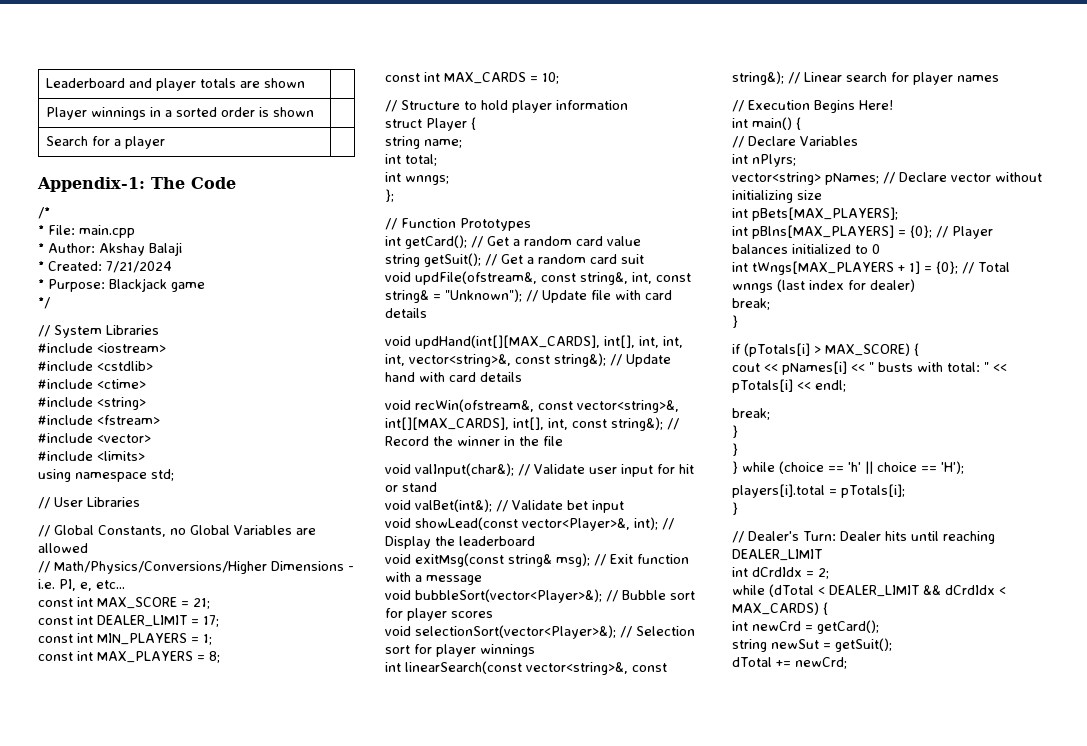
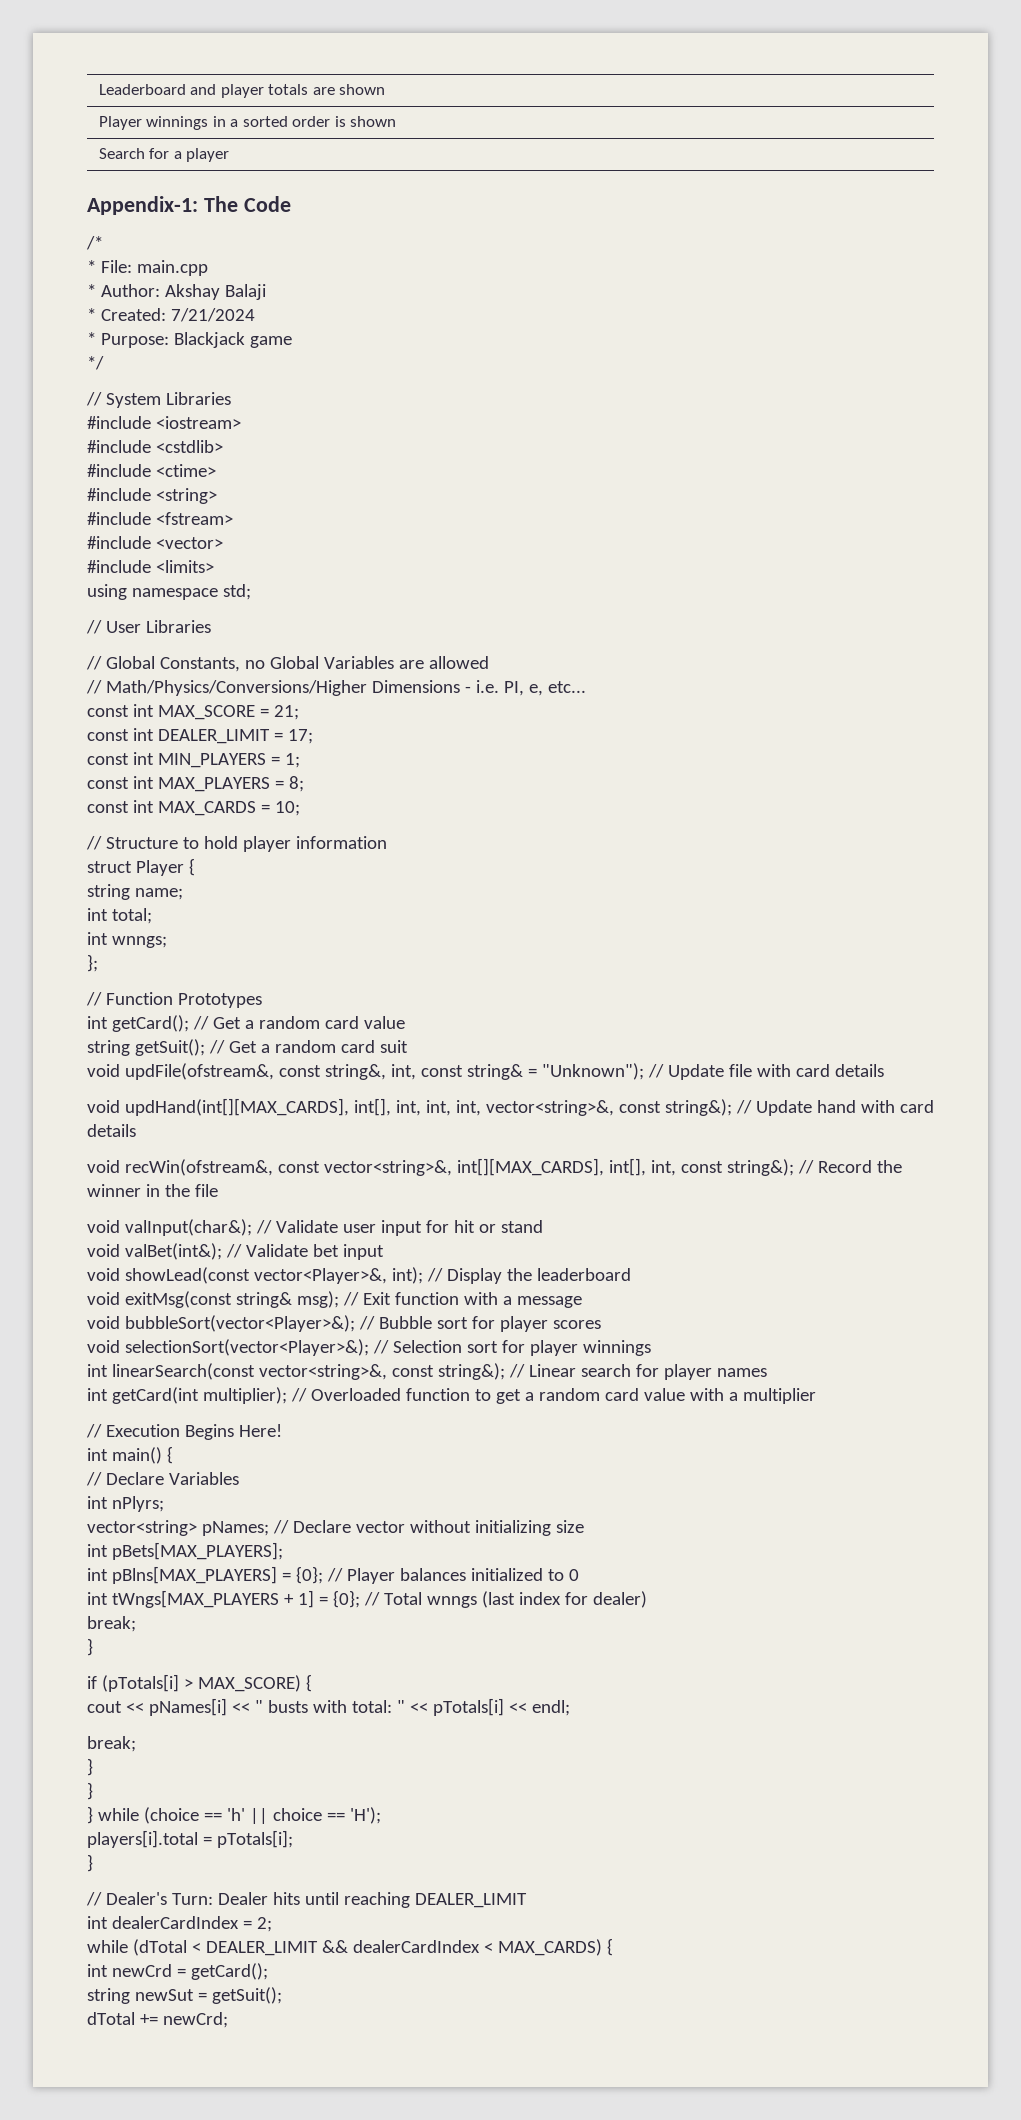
+ int getCard(int multiplier); // Overloaded function to get a random card value with a multiplier
- int dCrdIdx = 2;
+ int dealerCardIndex = 2;
- while (dTotal < DEALER_LIMIT && dCrdIdx < MAX_CARDS) {
+ while (dTotal < DEALER_LIMIT && dealerCardIndex < MAX_CARDS) {

